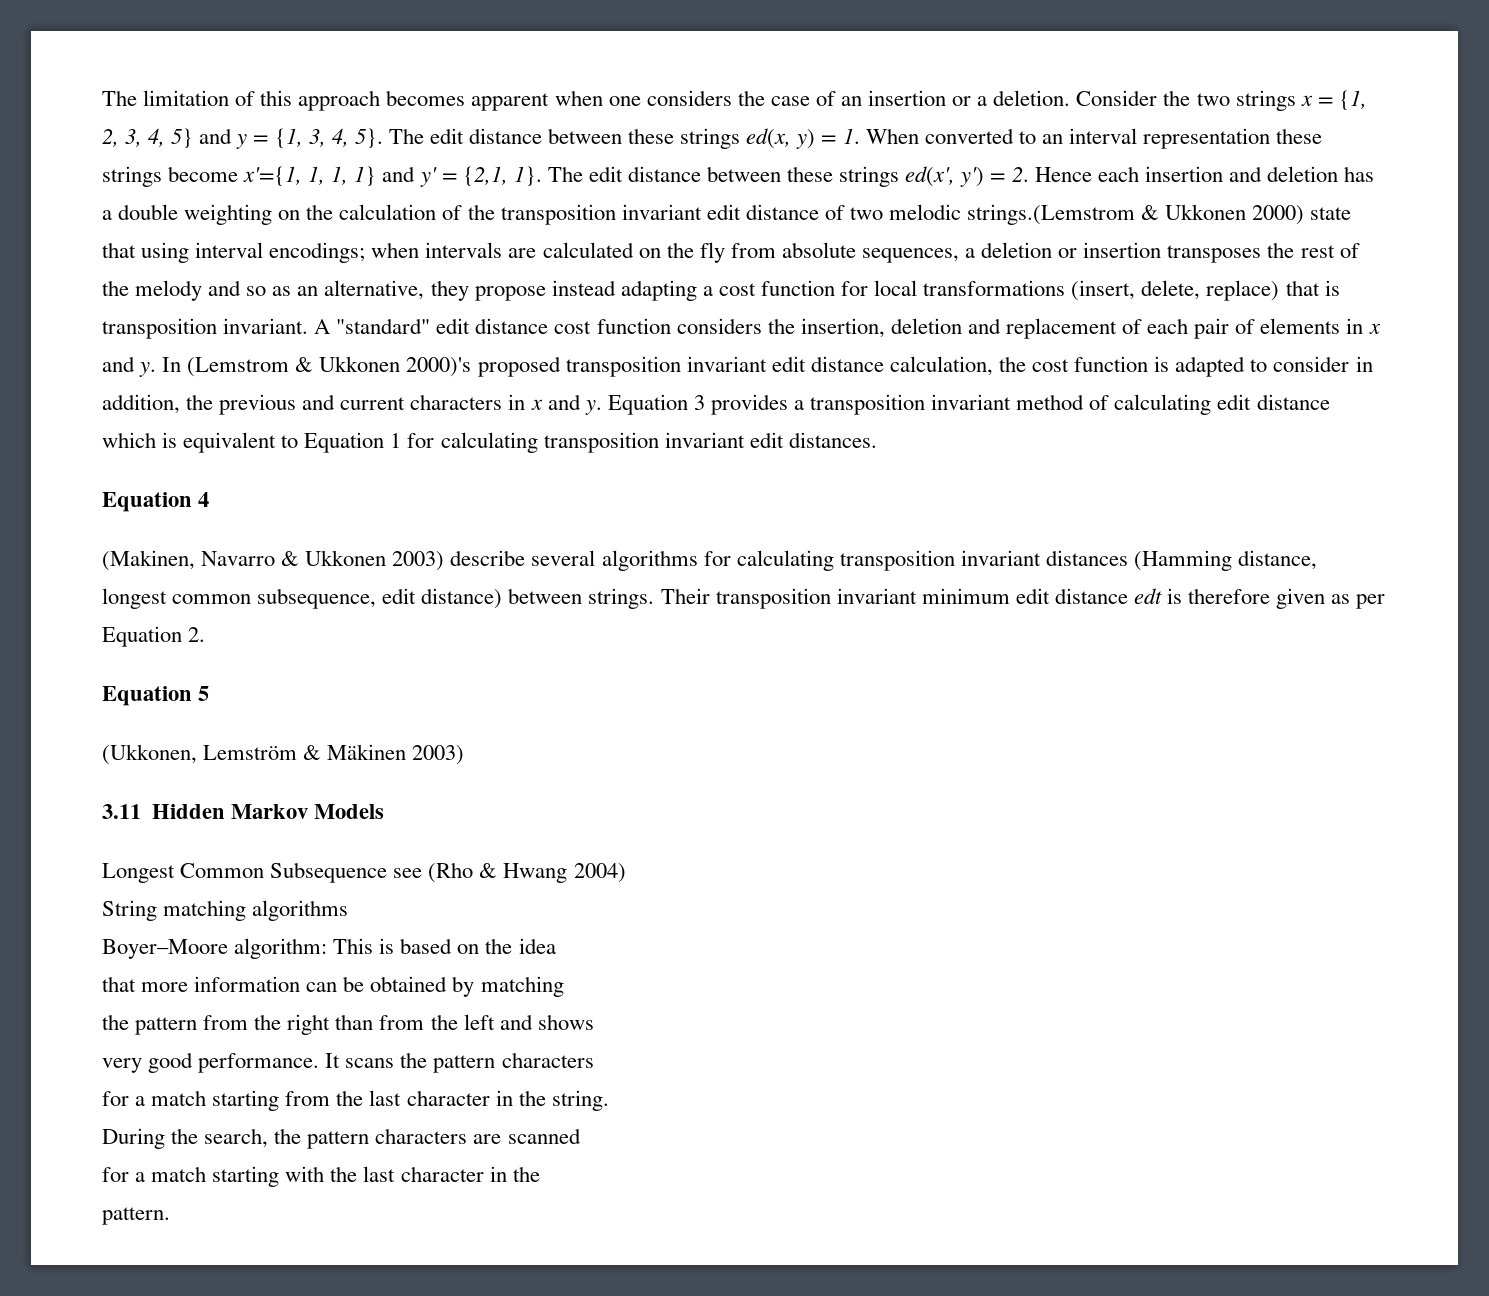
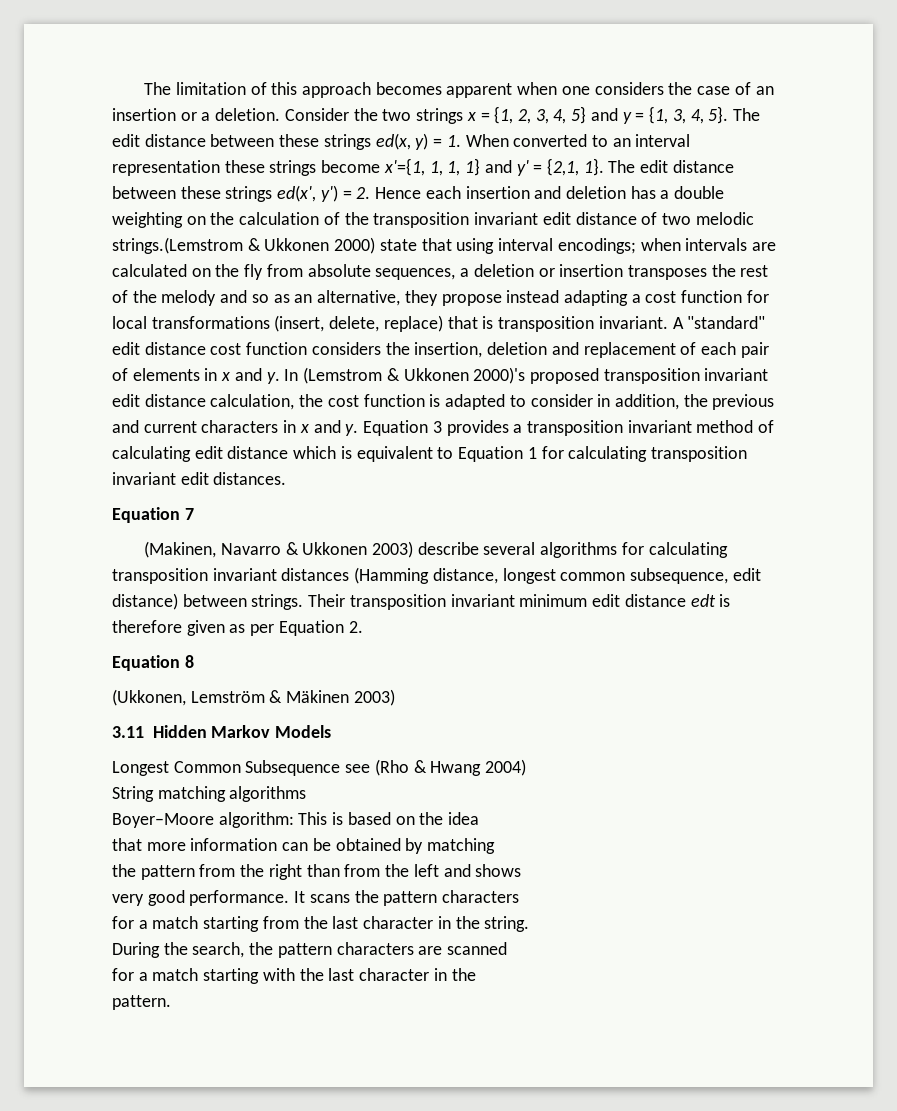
- Equation 4
+ Equation 7
- Equation 5
+ Equation 8

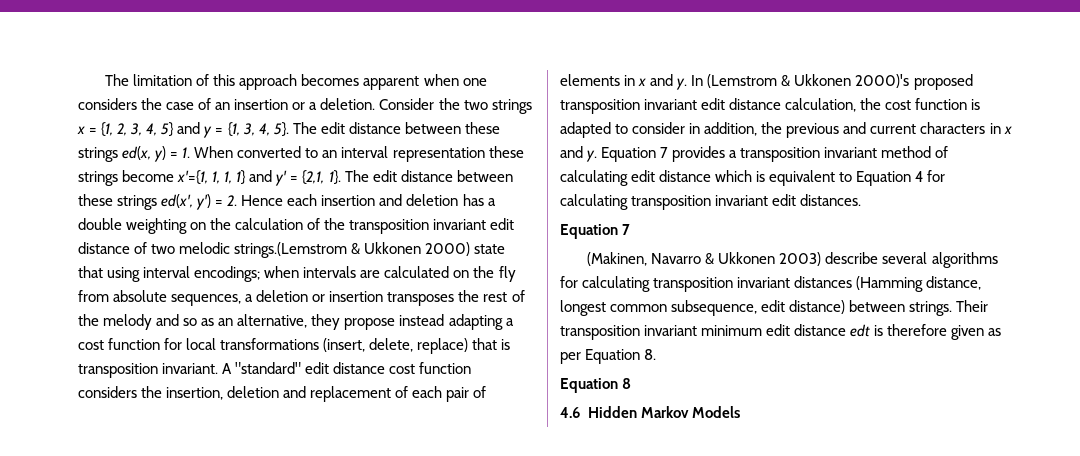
- Equation 3 provides a transposition invariant method of calculating edit distance which is equivalent to Equation 1 for calculating transposition invariant edit distances.
+ Equation 7 provides a transposition invariant method of calculating edit distance which is equivalent to Equation 4 for calculating transposition invariant edit distances.
- Their transposition invariant minimum edit distance edt is therefore given as per Equation 2.
+ Their transposition invariant minimum edit distance edt is therefore given as per Equation 8.
- (Ukkonen, Lemström & Mäkinen 2003)
- 3.11 Hidden Markov Models
- Longest Common Subsequence see (Rho & Hwang 2004)
- String matching algorithms
- Boyer–Moore algorithm: This is based on the idea
- that more information can be obtained by matching
- the pattern from the right than from the left and shows
- very good performance. It scans the pattern characters
- for a match starting from the last character in the string.
- During the search, the pattern characters are scanned
- for a match starting with the last character in the
- pattern.
+ 4.6 Hidden Markov Models

